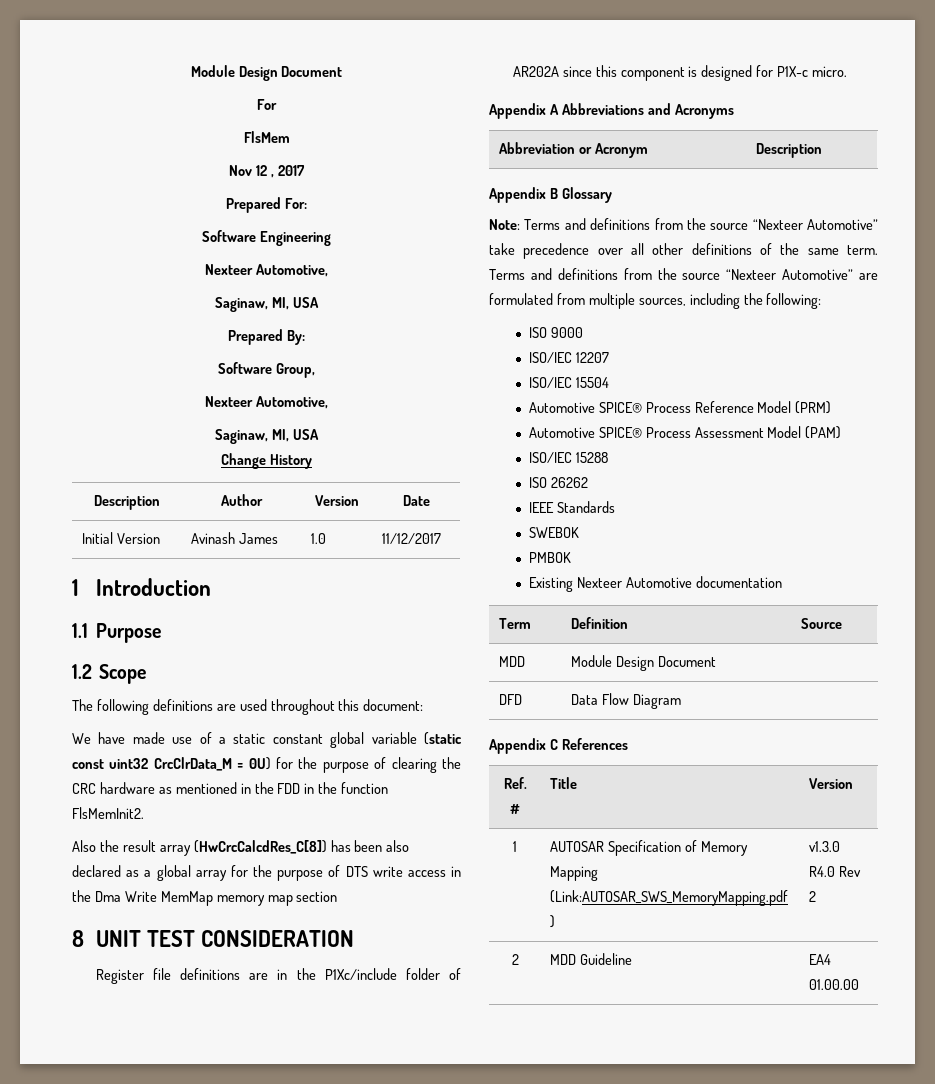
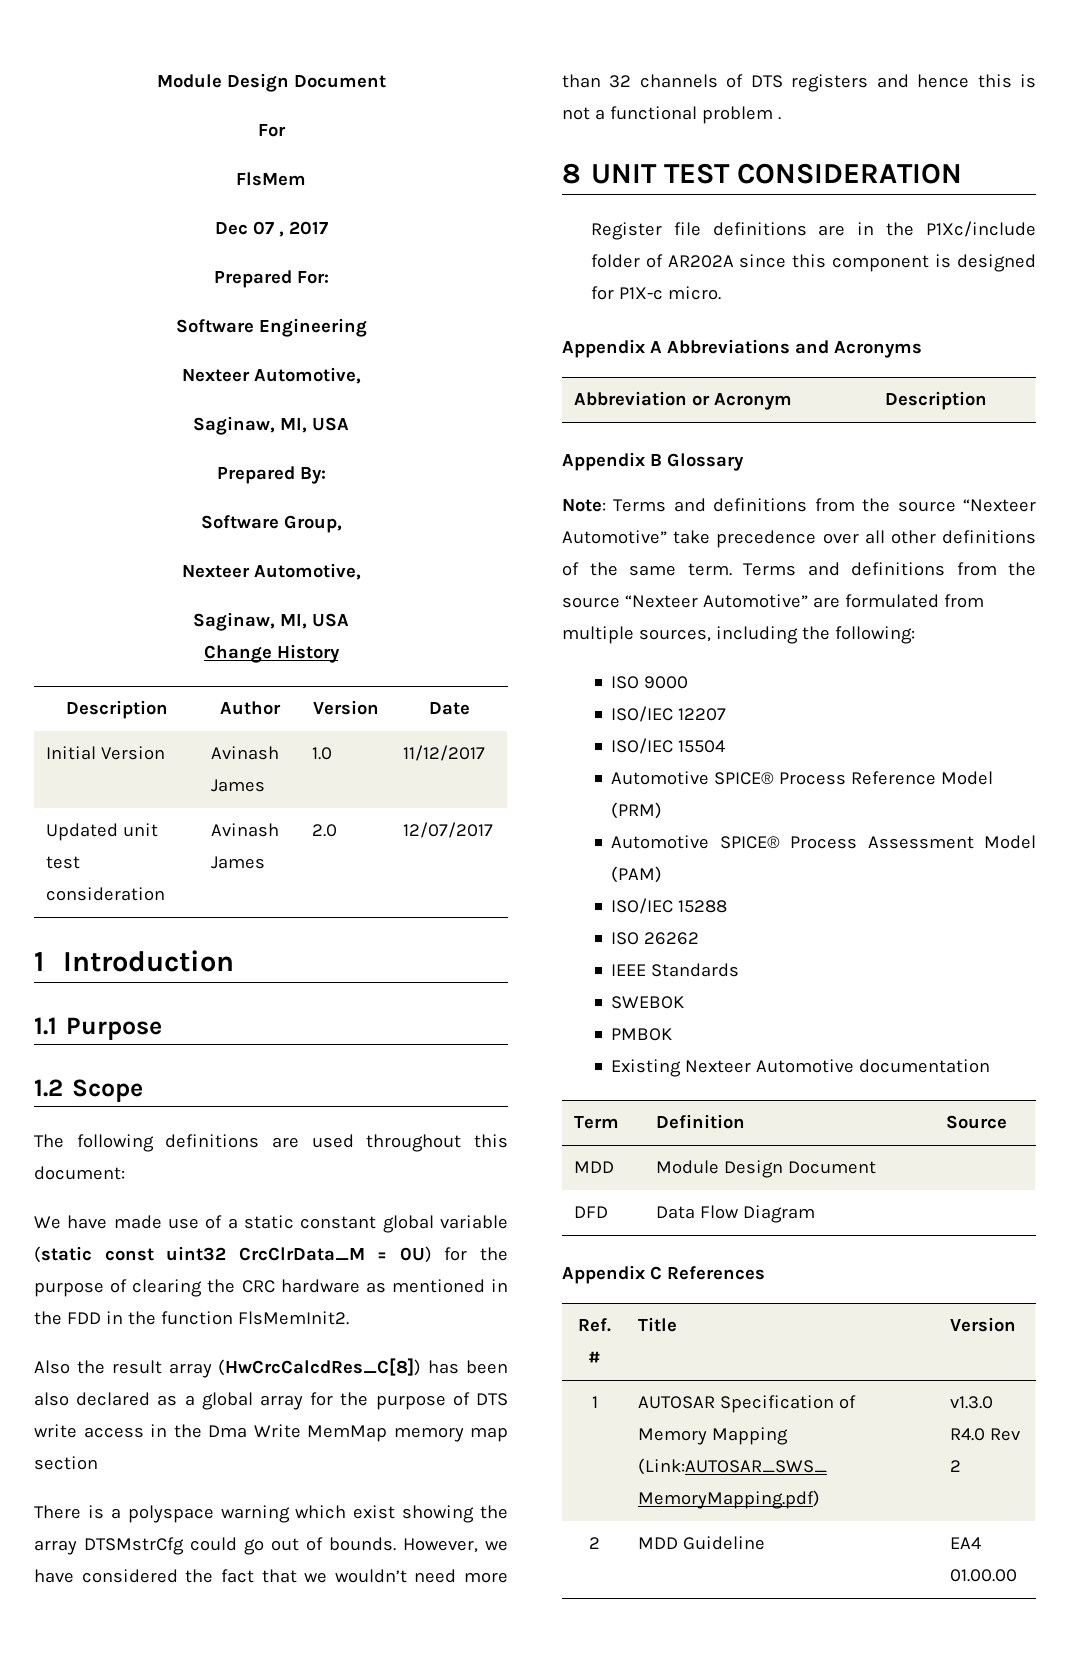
- Nov 12 , 2017
+ Dec 07 , 2017
+ Updated unit test consideration | Avinash James | 2.0 | 12/07/2017
+ There is a polyspace warning which exist showing the array DTSMstrCfg could go out of bounds. However, we have considered the fact that we wouldn’t need more than 32 channels of DTS registers and hence this is not a functional problem .

